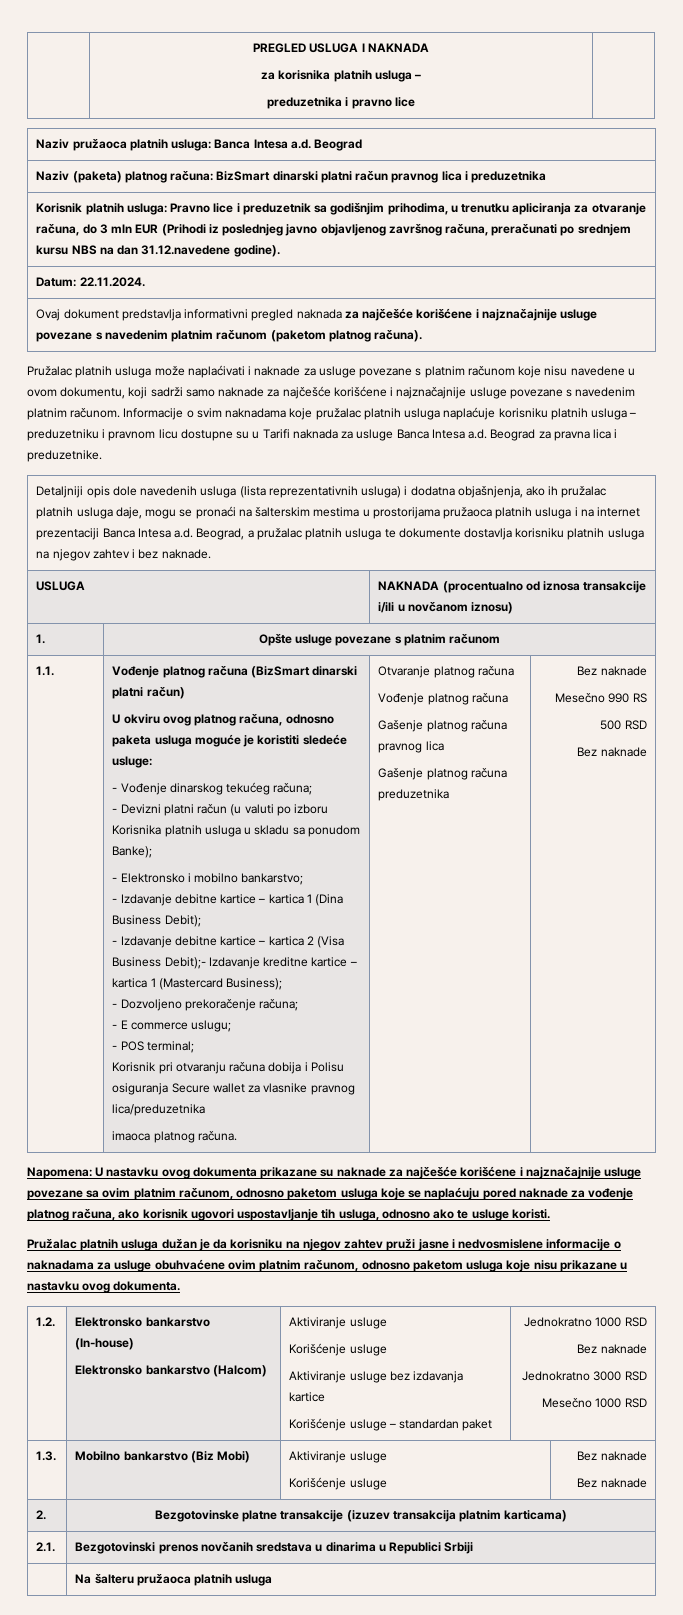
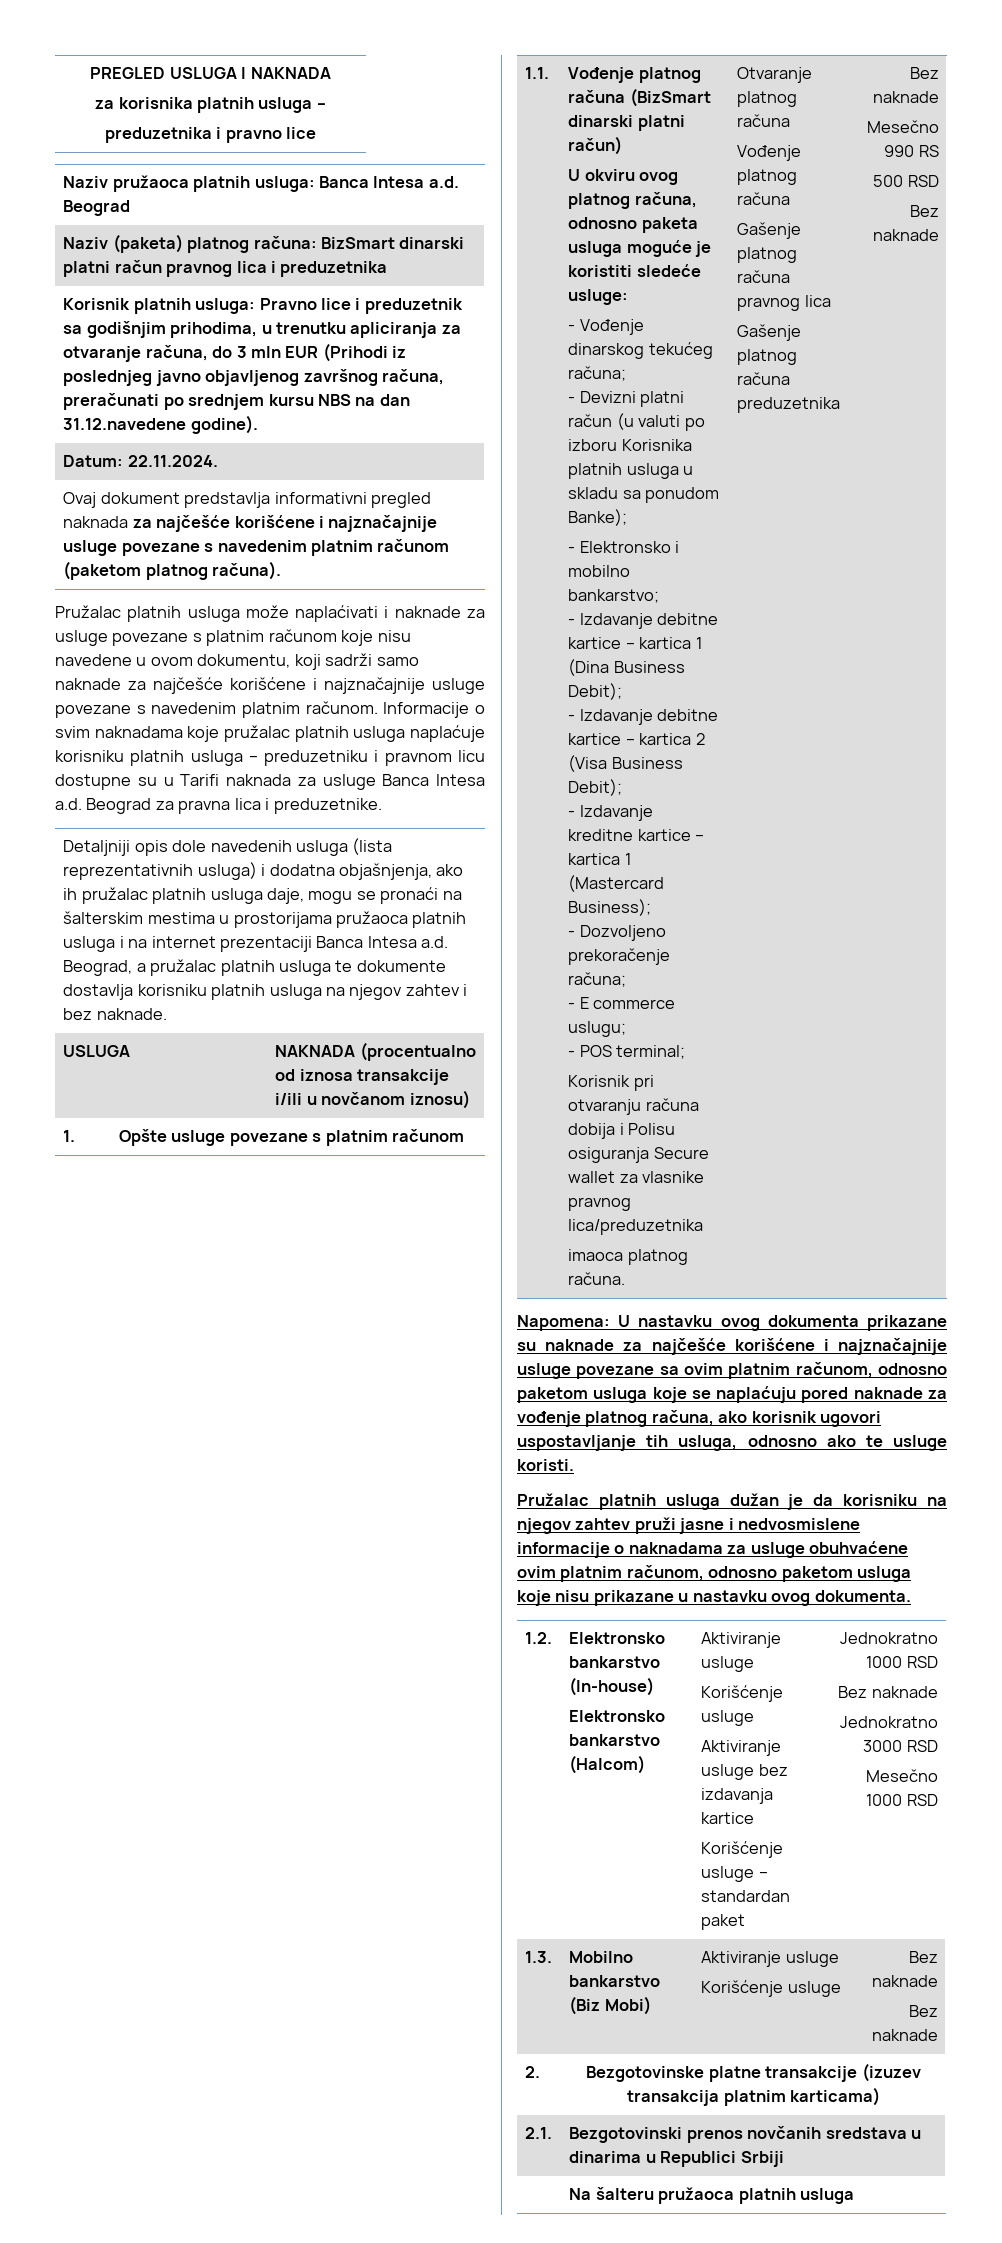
- - Izdavanje debitne kartice – kartica 2 (Visa Business Debit);- Izdavanje kreditne kartice – kartica 1 (Mastercard Business);
+ - Izdavanje debitne kartice – kartica 2 (Visa Business Debit);
+ - Izdavanje kreditne kartice – kartica 1 (Mastercard Business);

